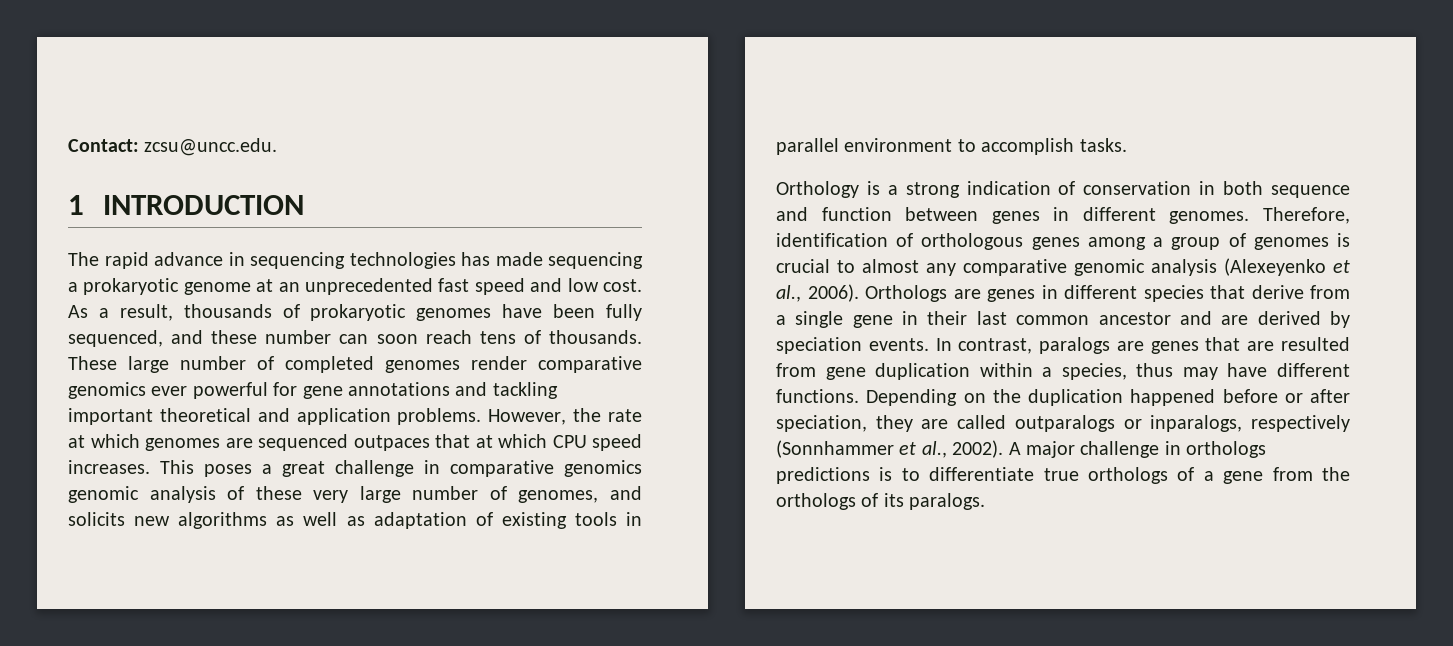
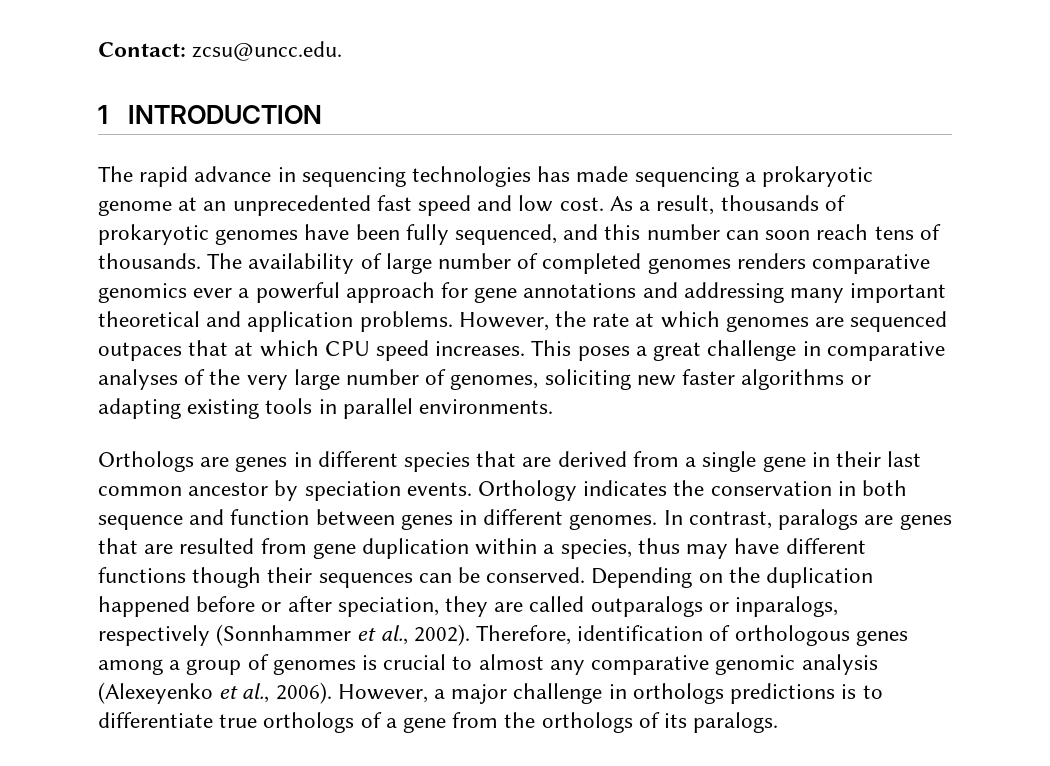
- As a result, thousands of prokaryotic genomes have been fully sequenced, and these number can soon reach tens of thousands.
+ As a result, thousands of prokaryotic genomes have been fully sequenced, and this number can soon reach tens of thousands.
- These large number of completed genomes render comparative genomics ever powerful for gene annotations and tackling important theoretical and application problems.
+ The availability of large number of completed genomes renders comparative genomics ever a powerful approach for gene annotations and addressing many important theoretical and application problems.
- This poses a great challenge in comparative genomics genomic analysis of these very large number of genomes, and solicits new algorithms as well as adaptation of existing tools in parallel environment to accomplish tasks.
- Orthology is a strong indication of conservation in both sequence and function between genes in different genomes.
+ This poses a great challenge in comparative analyses of the very large number of genomes, soliciting new faster algorithms or adapting existing tools in parallel environments.
+ Orthologs are genes in different species that are derived from a single gene in their last common ancestor by speciation events. Orthology indicates the conservation in both sequence and function between genes in different genomes.
+ In contrast, paralogs are genes that are resulted from gene duplication within a species, thus may have different functions though their sequences can be conserved. Depending on the duplication happened before or after speciation, they are called outparalogs or inparalogs, respectively (Sonnhammer et al., 2002).
- Orthologs are genes in different species that derive from a single gene in their last common ancestor and are derived by speciation events. In contrast, paralogs are genes that are resulted from gene duplication within a species, thus may have different functions. Depending on the duplication happened before or after speciation, they are called outparalogs or inparalogs, respectively (Sonnhammer et al., 2002). A major challenge in orthologs predictions is to differentiate true orthologs of a gene from the orthologs of its paralogs.
+ However, a major challenge in orthologs predictions is to differentiate true orthologs of a gene from the orthologs of its paralogs.

